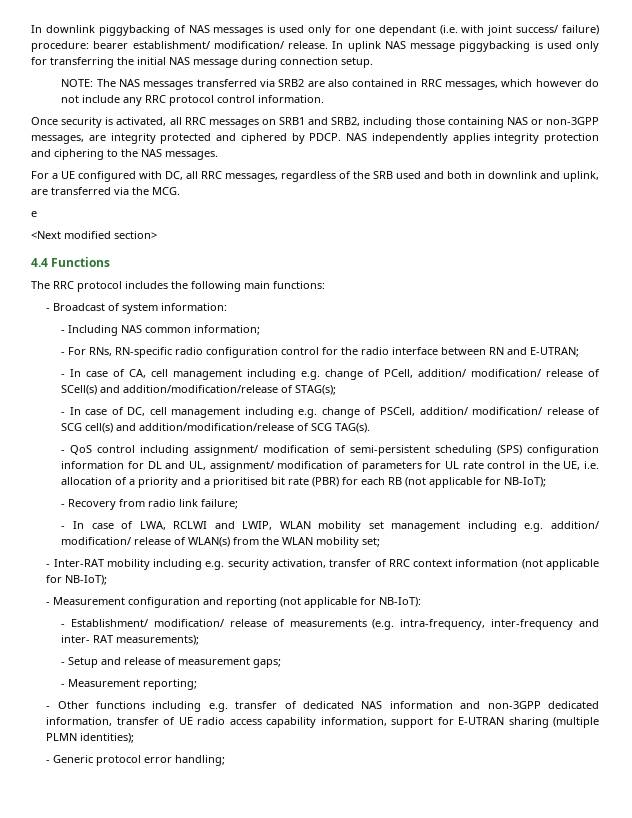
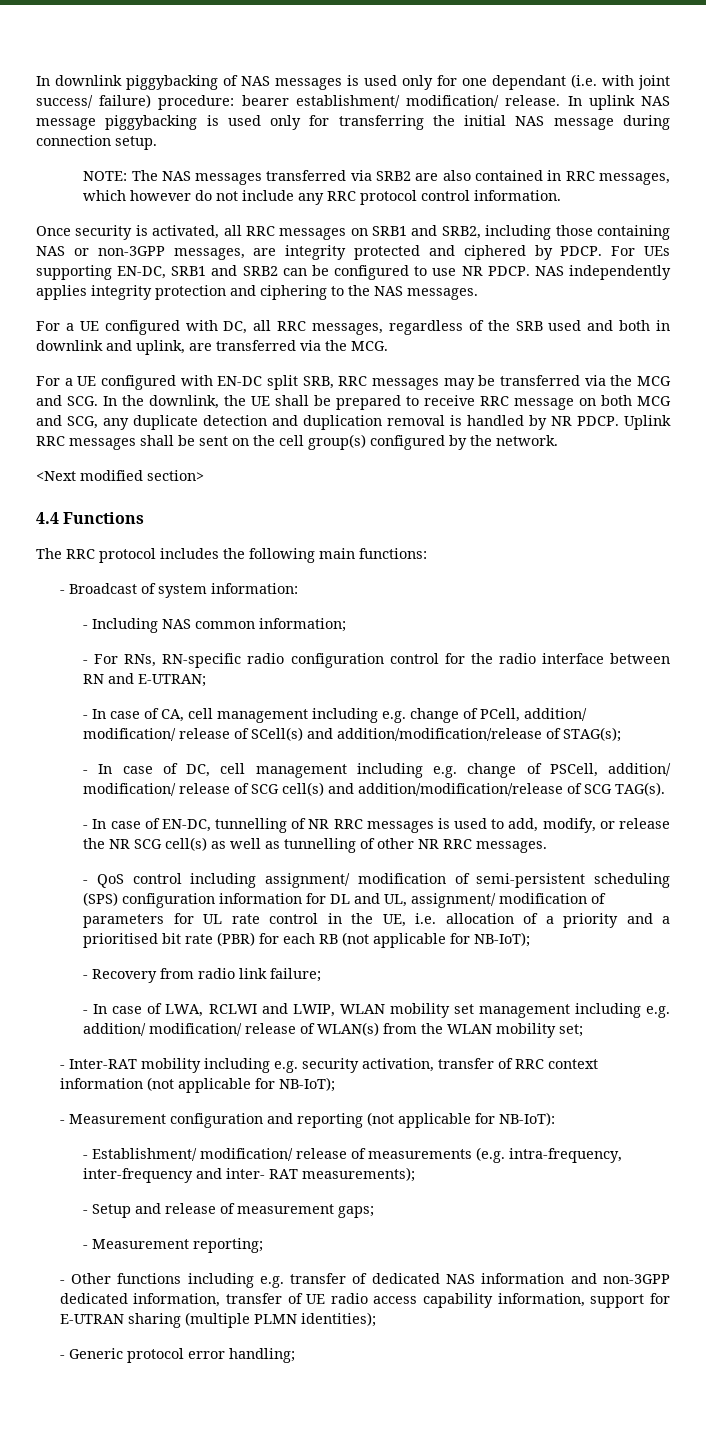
+ For UEs supporting EN-DC, SRB1 and SRB2 can be configured to use NR PDCP.
- e
+ For a UE configured with EN-DC split SRB, RRC messages may be transferred via the MCG and SCG. In the downlink, the UE shall be prepared to receive RRC message on both MCG and SCG, any duplicate detection and duplication removal is handled by NR PDCP. Uplink RRC messages shall be sent on the cell group(s) configured by the network.
+ - In case of EN-DC, tunnelling of NR RRC messages is used to add, modify, or release the NR SCG cell(s) as well as tunnelling of other NR RRC messages.

